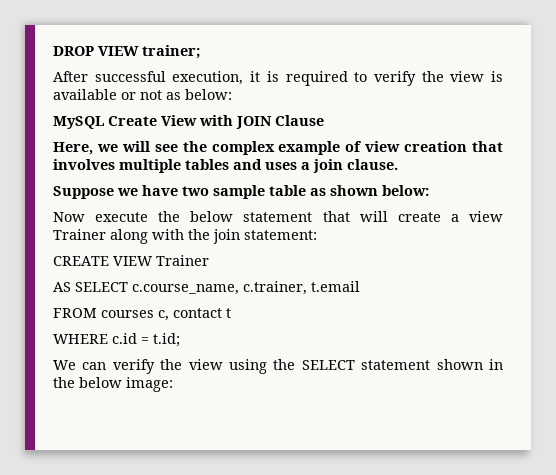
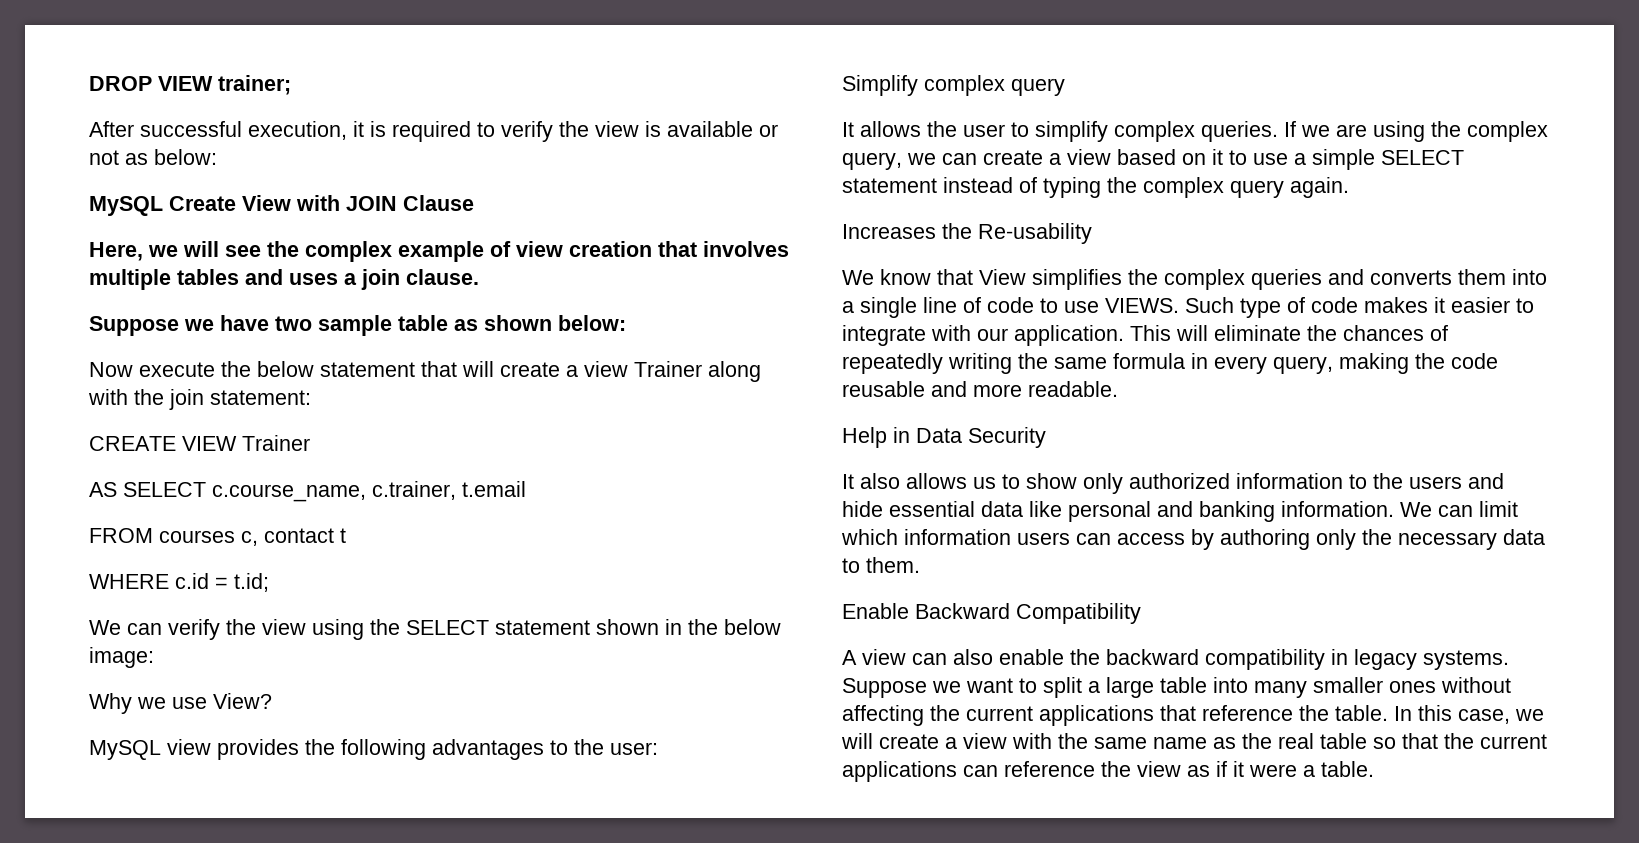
+ Why we use View?
+ MySQL view provides the following advantages to the user:
+ Simplify complex query
+ It allows the user to simplify complex queries. If we are using the complex query, we can create a view based on it to use a simple SELECT statement instead of typing the complex query again.
+ Increases the Re-usability
+ We know that View simplifies the complex queries and converts them into a single line of code to use VIEWS. Such type of code makes it easier to integrate with our application. This will eliminate the chances of repeatedly writing the same formula in every query, making the code reusable and more readable.
+ Help in Data Security
+ It also allows us to show only authorized information to the users and hide essential data like personal and banking information. We can limit which information users can access by authoring only the necessary data to them.
+ Enable Backward Compatibility
+ A view can also enable the backward compatibility in legacy systems. Suppose we want to split a large table into many smaller ones without affecting the current applications that reference the table. In this case, we will create a view with the same name as the real table so that the current applications can reference the view as if it were a table.

